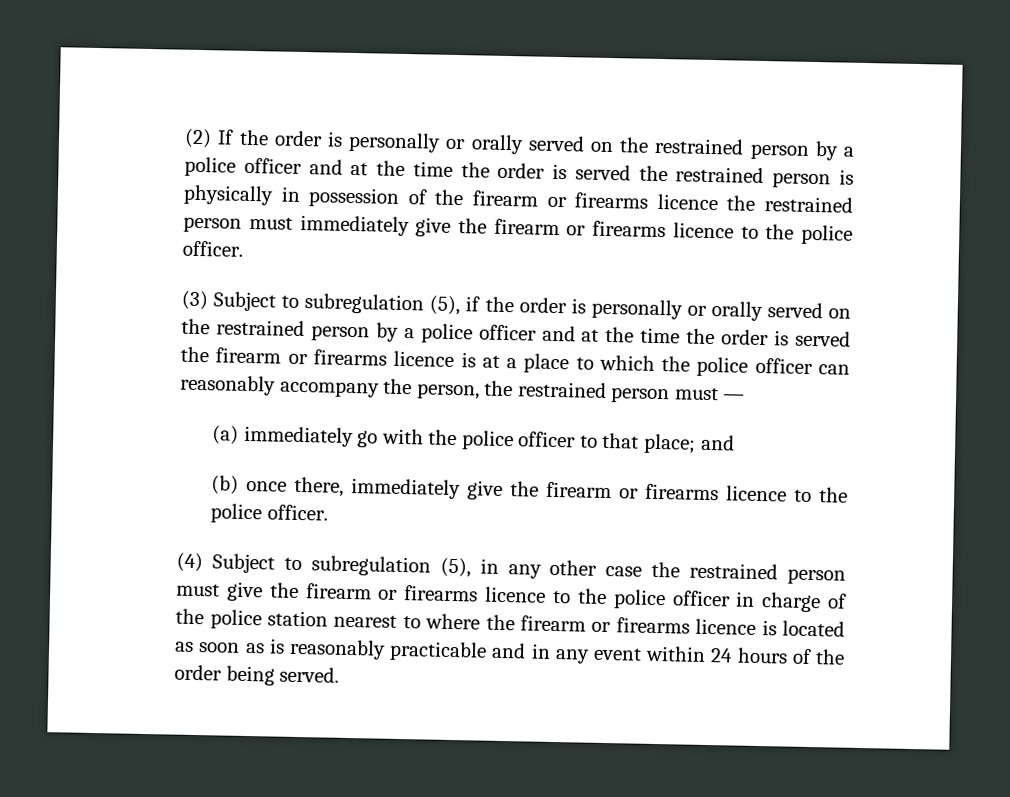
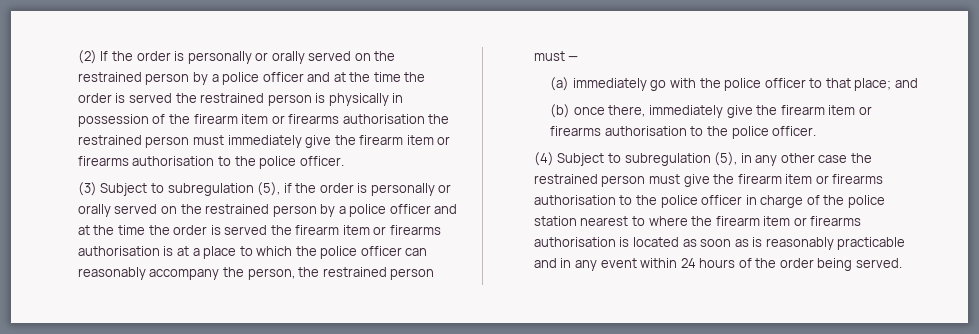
- (2) If the order is personally or orally served on the restrained person by a police officer and at the time the order is served the restrained person is physically in possession of the firearm or firearms licence the restrained person must immediately give the firearm or firearms licence to the police officer.
+ (2) If the order is personally or orally served on the restrained person by a police officer and at the time the order is served the restrained person is physically in possession of the firearm item or firearms authorisation the restrained person must immediately give the firearm item or firearms authorisation to the police officer.
- (3) Subject to subregulation (5), if the order is personally or orally served on the restrained person by a police officer and at the time the order is served the firearm or firearms licence is at a place to which the police officer can reasonably accompany the person, the restrained person must —
+ (3) Subject to subregulation (5), if the order is personally or orally served on the restrained person by a police officer and at the time the order is served the firearm item or firearms authorisation is at a place to which the police officer can reasonably accompany the person, the restrained person must —
- (b) once there, immediately give the firearm or firearms licence to the police officer.
+ (b) once there, immediately give the firearm item or firearms authorisation to the police officer.
- (4) Subject to subregulation (5), in any other case the restrained person must give the firearm or firearms licence to the police officer in charge of the police station nearest to where the firearm or firearms licence is located as soon as is reasonably practicable and in any event within 24 hours of the order being served.
+ (4) Subject to subregulation (5), in any other case the restrained person must give the firearm item or firearms authorisation to the police officer in charge of the police station nearest to where the firearm item or firearms authorisation is located as soon as is reasonably practicable and in any event within 24 hours of the order being served.

